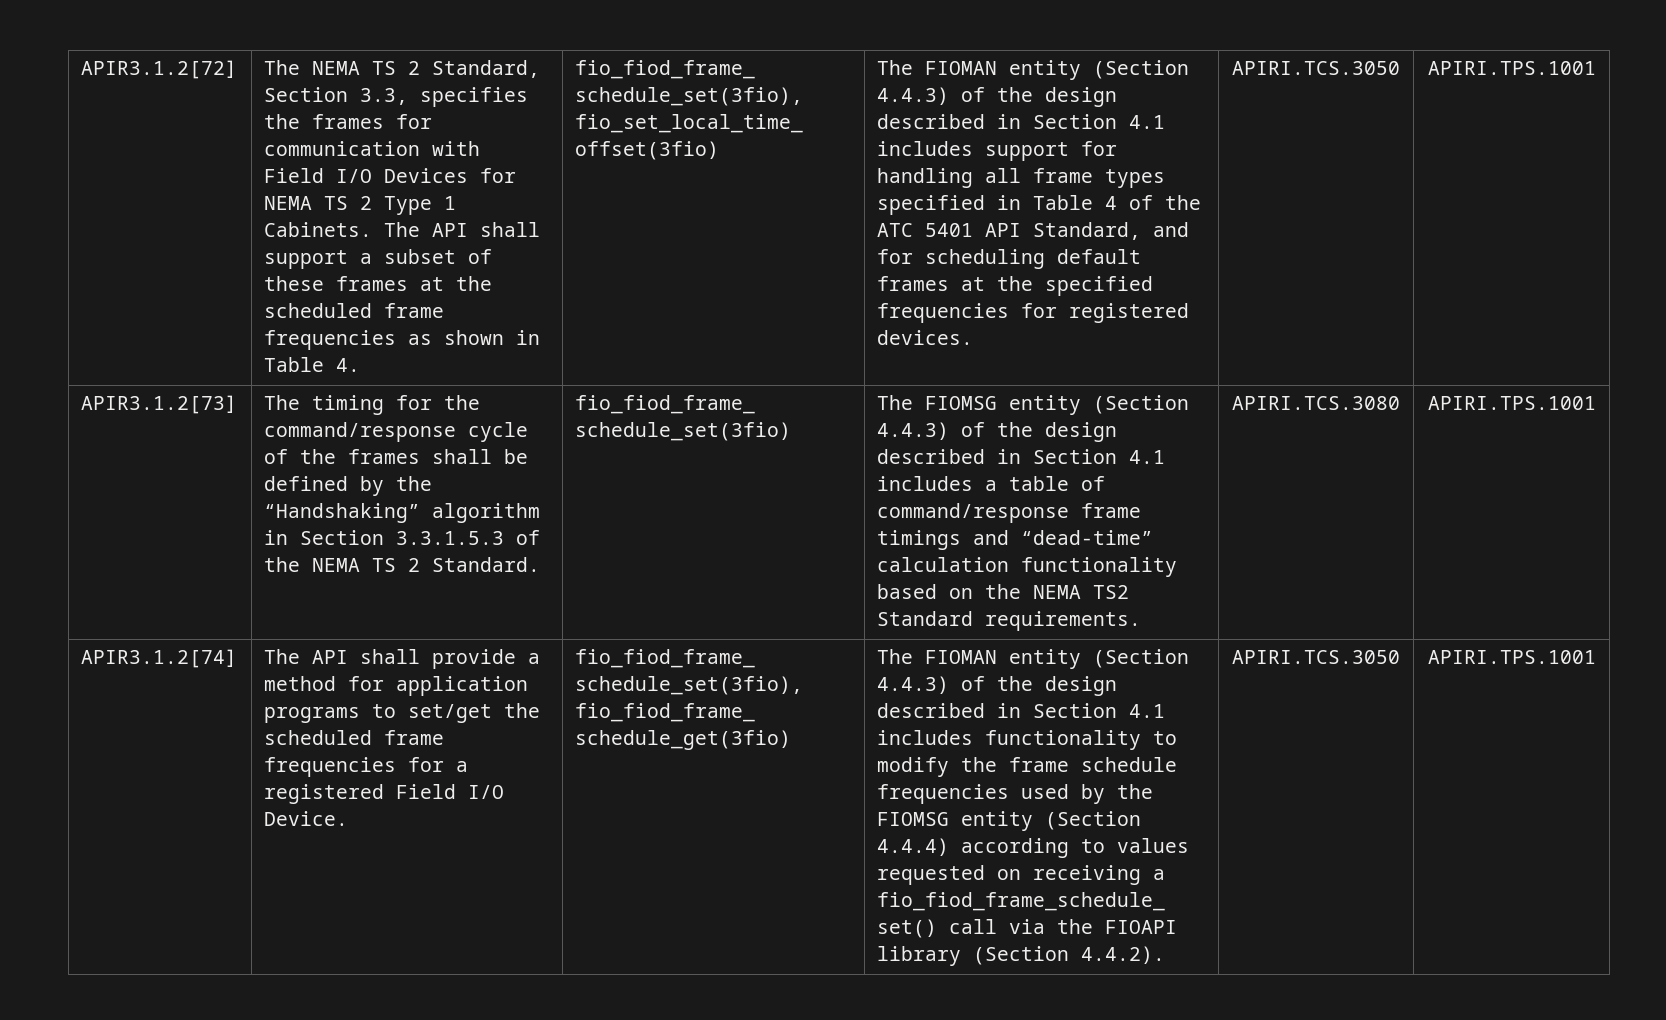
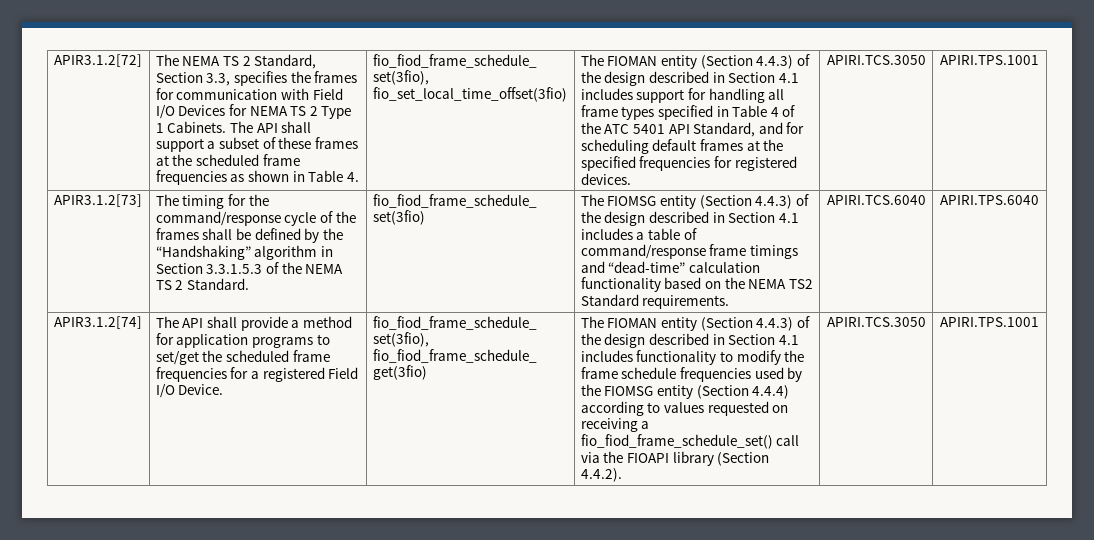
- APIRI.TCS.3080 | APIRI.TPS.1001
+ APIRI.TCS.6040 | APIRI.TPS.6040

